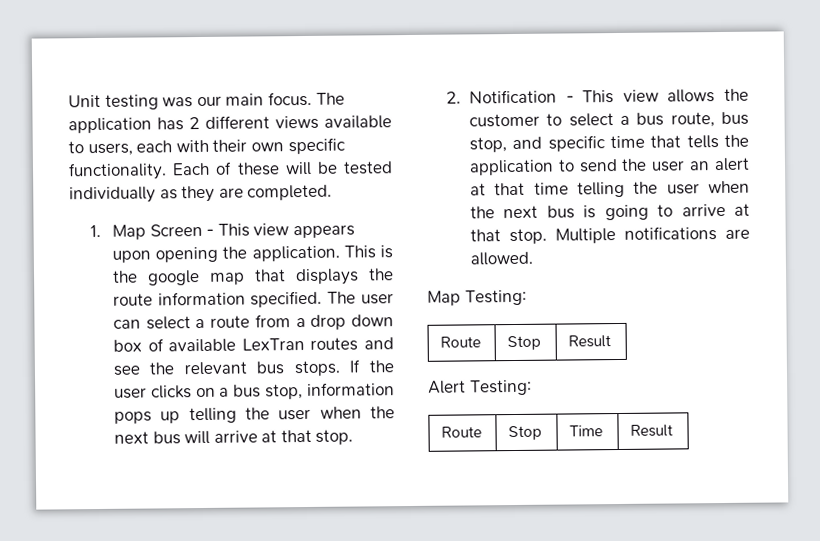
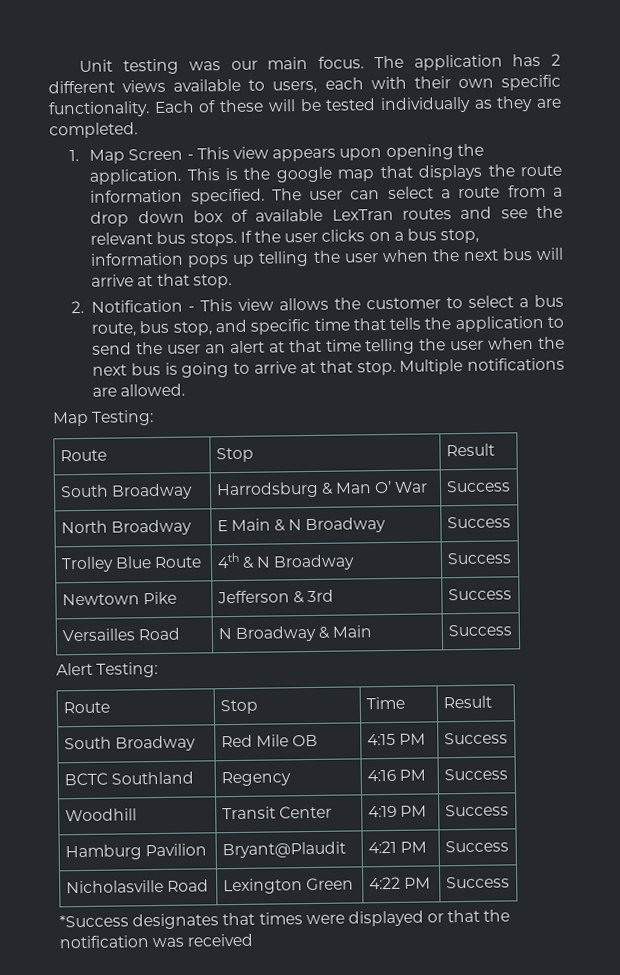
+ South Broadway | Harrodsburg & Man O’ War | Success
+ North Broadway | E Main & N Broadway | Success
+ Trolley Blue Route | 4th & N Broadway | Success
+ Newtown Pike | Jefferson & 3rd | Success
+ Versailles Road | N Broadway & Main | Success
+ South Broadway | Red Mile OB | 4:15 PM | Success
+ BCTC Southland | Regency | 4:16 PM | Success
+ Woodhill | Transit Center | 4:19 PM | Success
+ Hamburg Pavilion | Bryant@Plaudit | 4:21 PM | Success
+ Nicholasville Road | Lexington Green | 4:22 PM | Success
+ *Success designates that times were displayed or that the notification was received

